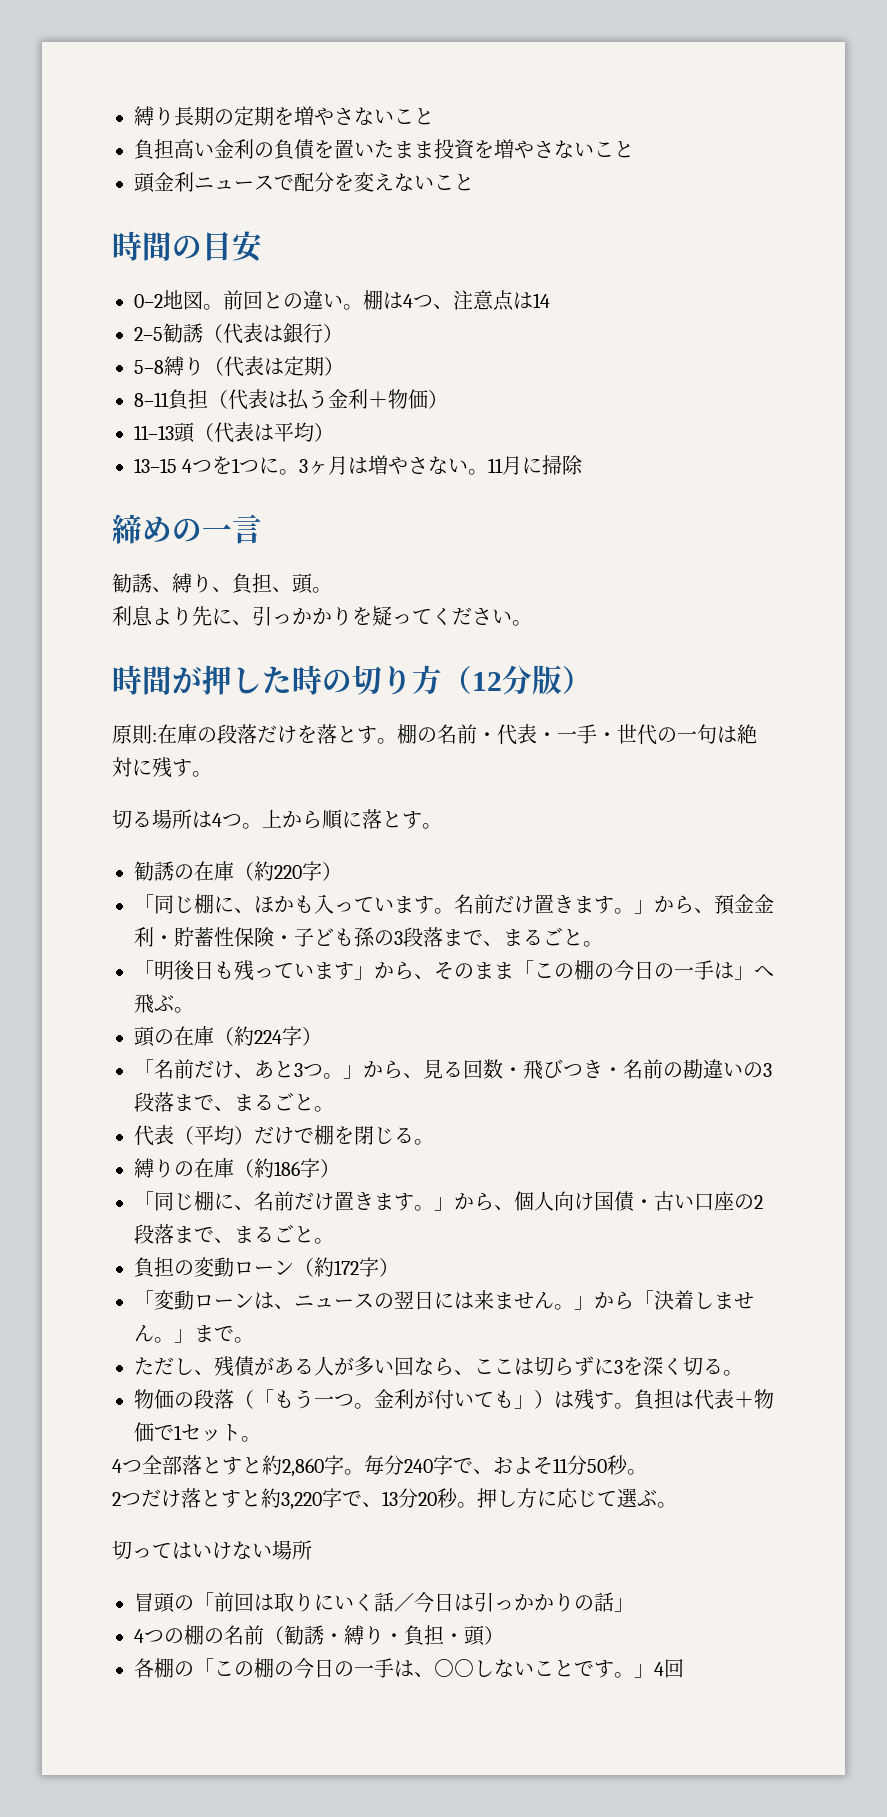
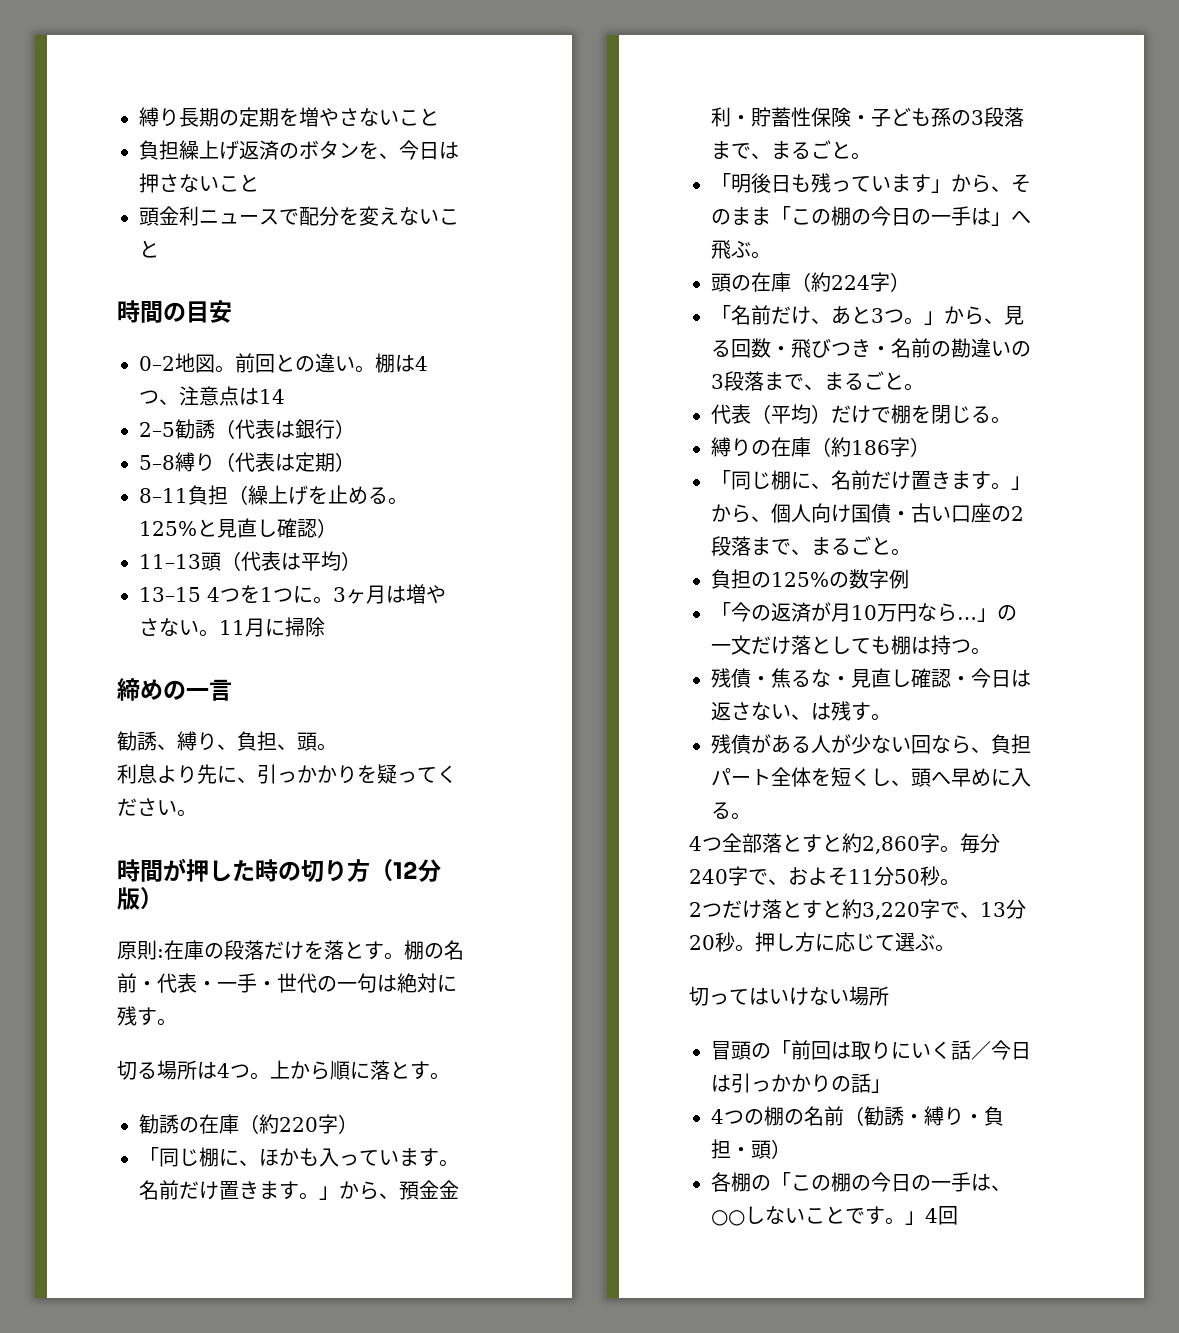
- 負担高い金利の負債を置いたまま投資を増やさないこと
+ 負担繰上げ返済のボタンを、今日は押さないこと
- 8–11負担（代表は払う金利＋物価）
+ 8–11負担（繰上げを止める。125%と見直し確認）
- 負担の変動ローン（約172字）
- 「変動ローンは、ニュースの翌日には来ません。」から「決着しません。」まで。
- ただし、残債がある人が多い回なら、ここは切らずに3を深く切る。
- 物価の段落（「もう一つ。金利が付いても」）は残す。負担は代表＋物価で1セット。
+ 負担の125%の数字例
+ 「今の返済が月10万円なら…」の一文だけ落としても棚は持つ。
+ 残債・焦るな・見直し確認・今日は返さない、は残す。
+ 残債がある人が少ない回なら、負担パート全体を短くし、頭へ早めに入る。

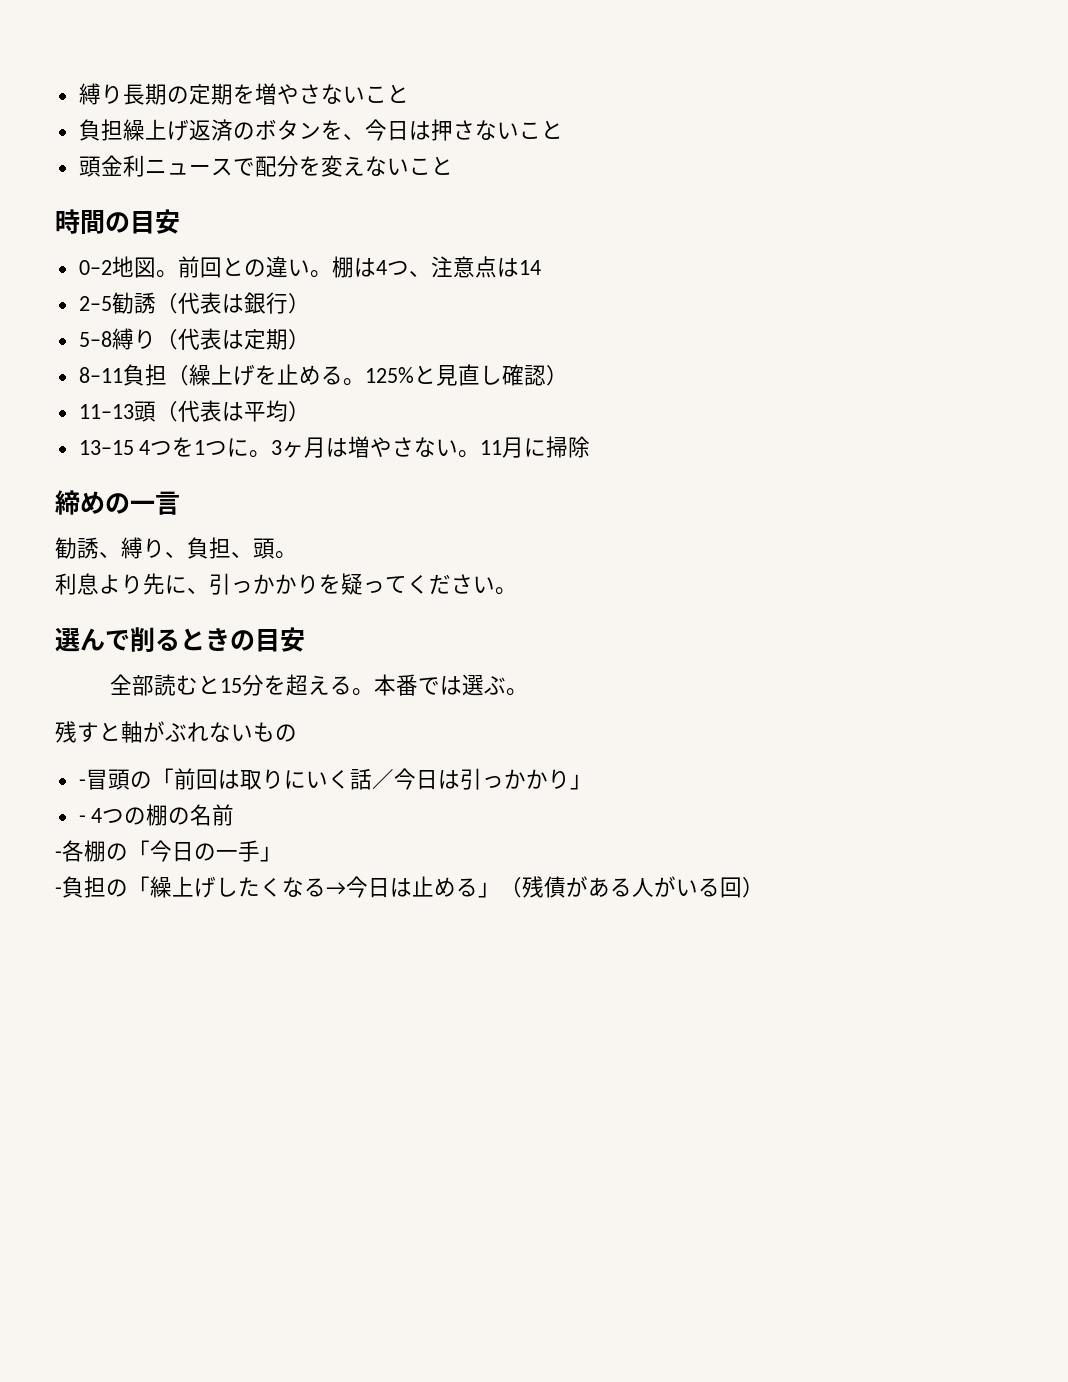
- 時間が押した時の切り方（12分版）
- 原則:在庫の段落だけを落とす。棚の名前・代表・一手・世代の一句は絶対に残す。
- 切る場所は4つ。上から順に落とす。
- 勧誘の在庫（約220字）
- 「同じ棚に、ほかも入っています。名前だけ置きます。」から、預金金利・貯蓄性保険・子ども孫の3段落まで、まるごと。
- 「明後日も残っています」から、そのまま「この棚の今日の一手は」へ飛ぶ。
- 頭の在庫（約224字）
- 「名前だけ、あと3つ。」から、見る回数・飛びつき・名前の勘違いの3段落まで、まるごと。
- 代表（平均）だけで棚を閉じる。
- 縛りの在庫（約186字）
- 「同じ棚に、名前だけ置きます。」から、個人向け国債・古い口座の2段落まで、まるごと。
- 負担の125%の数字例
- 「今の返済が月10万円なら…」の一文だけ落としても棚は持つ。
- 残債・焦るな・見直し確認・今日は返さない、は残す。
- 残債がある人が少ない回なら、負担パート全体を短くし、頭へ早めに入る。
- 4つ全部落とすと約2,860字。毎分240字で、およそ11分50秒。
- 2つだけ落とすと約3,220字で、13分20秒。押し方に応じて選ぶ。
- 切ってはいけない場所
- 冒頭の「前回は取りにいく話／今日は引っかかりの話」
- 4つの棚の名前（勧誘・縛り・負担・頭）
- 各棚の「この棚の今日の一手は、○○しないことです。」4回
+ 選んで削るときの目安
+ 全部読むと15分を超える。本番では選ぶ。
+ 残すと軸がぶれないもの
+ -冒頭の「前回は取りにいく話／今日は引っかかり」
+ - 4つの棚の名前
+ -各棚の「今日の一手」
+ -負担の「繰上げしたくなる→今日は止める」（残債がある人がいる回）

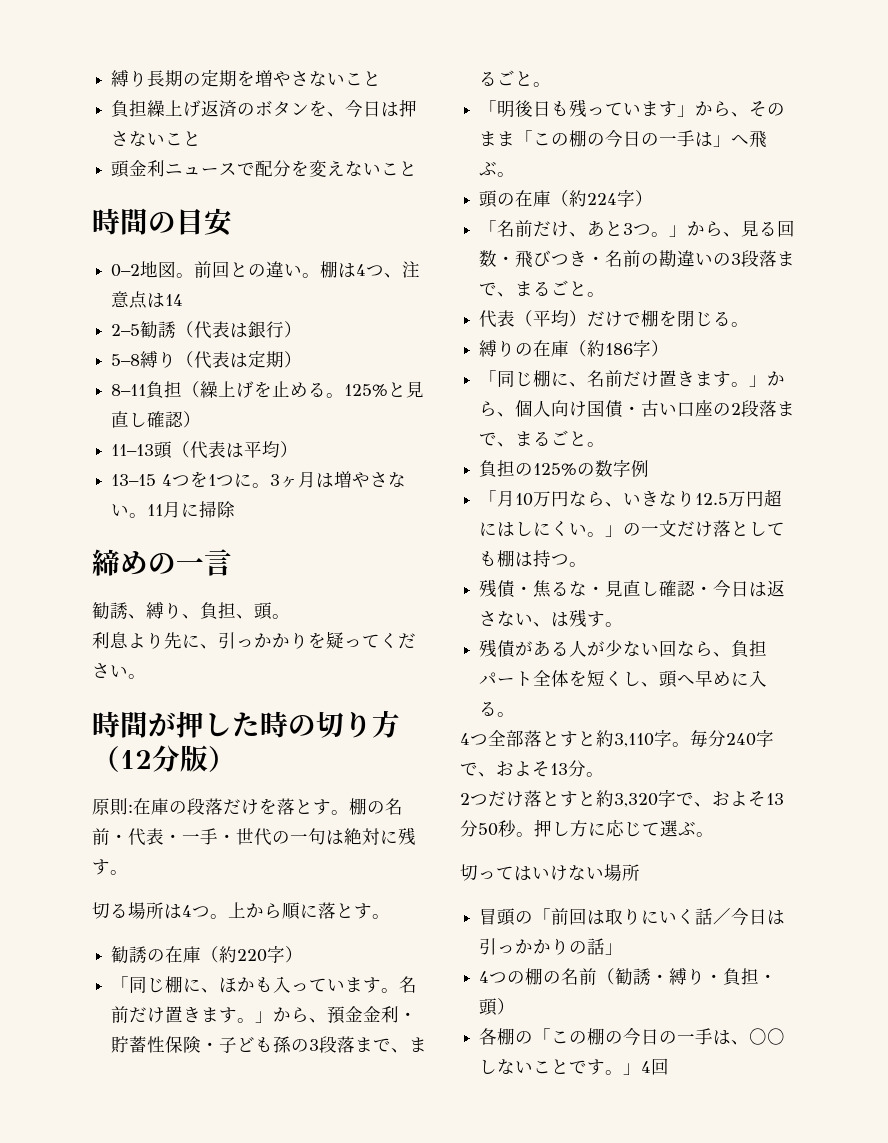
- 選んで削るときの目安
- 全部読むと15分を超える。本番では選ぶ。
- 残すと軸がぶれないもの
- -冒頭の「前回は取りにいく話／今日は引っかかり」
- - 4つの棚の名前
- -各棚の「今日の一手」
- -負担の「繰上げしたくなる→今日は止める」（残債がある人がいる回）
+ 時間が押した時の切り方（12分版）
+ 原則:在庫の段落だけを落とす。棚の名前・代表・一手・世代の一句は絶対に残す。
+ 切る場所は4つ。上から順に落とす。
+ 勧誘の在庫（約220字）
+ 「同じ棚に、ほかも入っています。名前だけ置きます。」から、預金金利・貯蓄性保険・子ども孫の3段落まで、まるごと。
+ 「明後日も残っています」から、そのまま「この棚の今日の一手は」へ飛ぶ。
+ 頭の在庫（約224字）
+ 「名前だけ、あと3つ。」から、見る回数・飛びつき・名前の勘違いの3段落まで、まるごと。
+ 代表（平均）だけで棚を閉じる。
+ 縛りの在庫（約186字）
+ 「同じ棚に、名前だけ置きます。」から、個人向け国債・古い口座の2段落まで、まるごと。
+ 負担の125%の数字例
+ 「月10万円なら、いきなり12.5万円超にはしにくい。」の一文だけ落としても棚は持つ。
+ 残債・焦るな・見直し確認・今日は返さない、は残す。
+ 残債がある人が少ない回なら、負担パート全体を短くし、頭へ早めに入る。
+ 4つ全部落とすと約3,110字。毎分240字で、およそ13分。
+ 2つだけ落とすと約3,320字で、およそ13分50秒。押し方に応じて選ぶ。
+ 切ってはいけない場所
+ 冒頭の「前回は取りにいく話／今日は引っかかりの話」
+ 4つの棚の名前（勧誘・縛り・負担・頭）
+ 各棚の「この棚の今日の一手は、○○しないことです。」4回

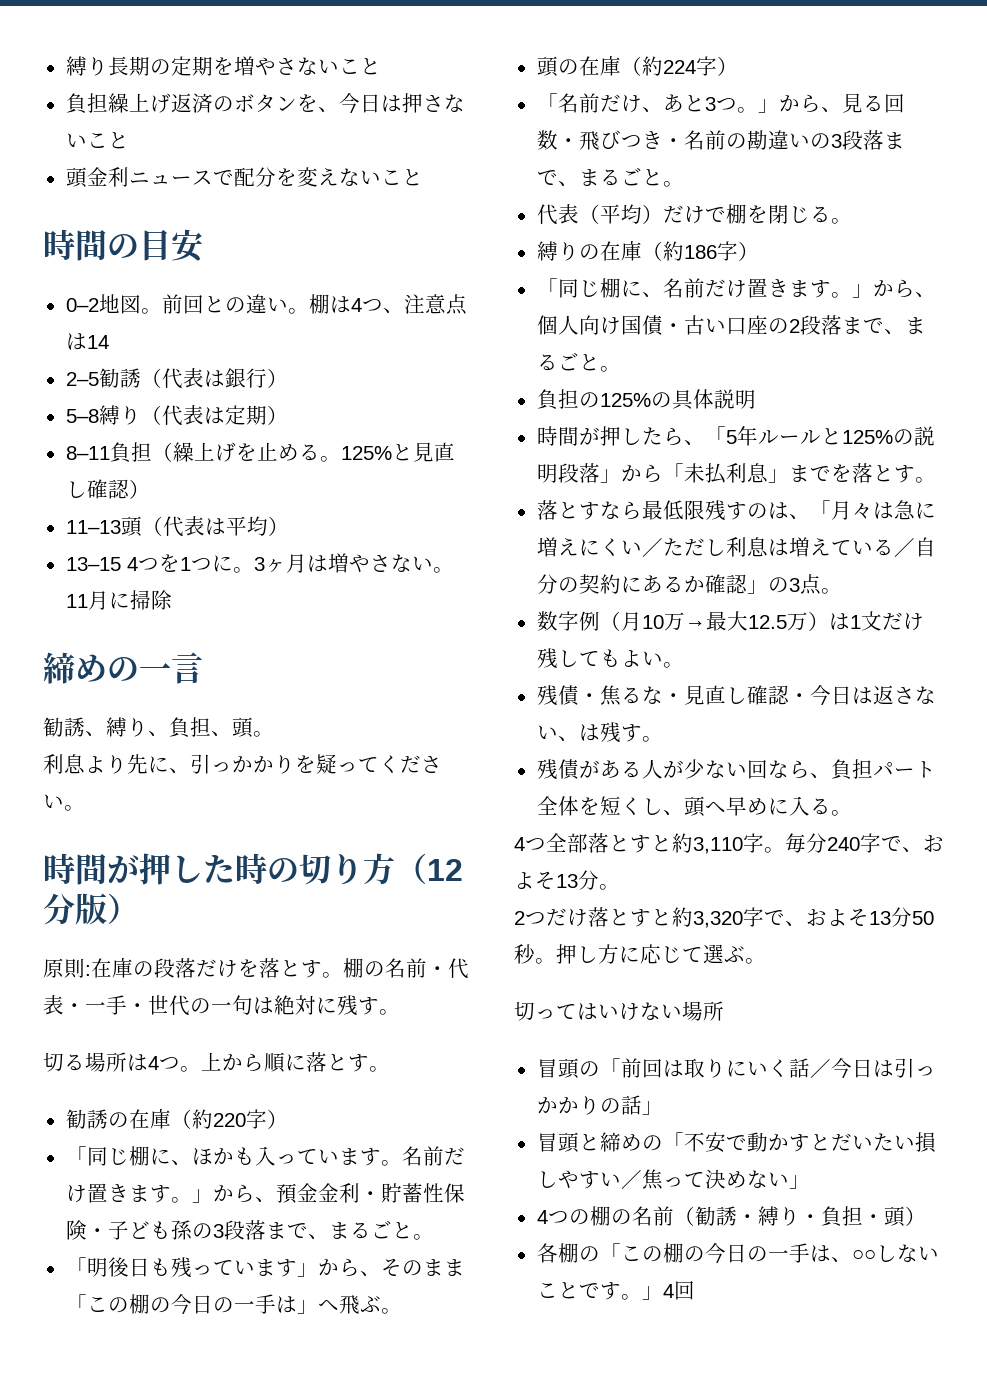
- 負担の125%の数字例
- 「月10万円なら、いきなり12.5万円超にはしにくい。」の一文だけ落としても棚は持つ。
+ 負担の125%の具体説明
+ 時間が押したら、「5年ルールと125%の説明段落」から「未払利息」までを落とす。
+ 落とすなら最低限残すのは、「月々は急に増えにくい／ただし利息は増えている／自分の契約にあるか確認」の3点。
+ 数字例（月10万→最大12.5万）は1文だけ残してもよい。
+ 冒頭と締めの「不安で動かすとだいたい損しやすい／焦って決めない」

